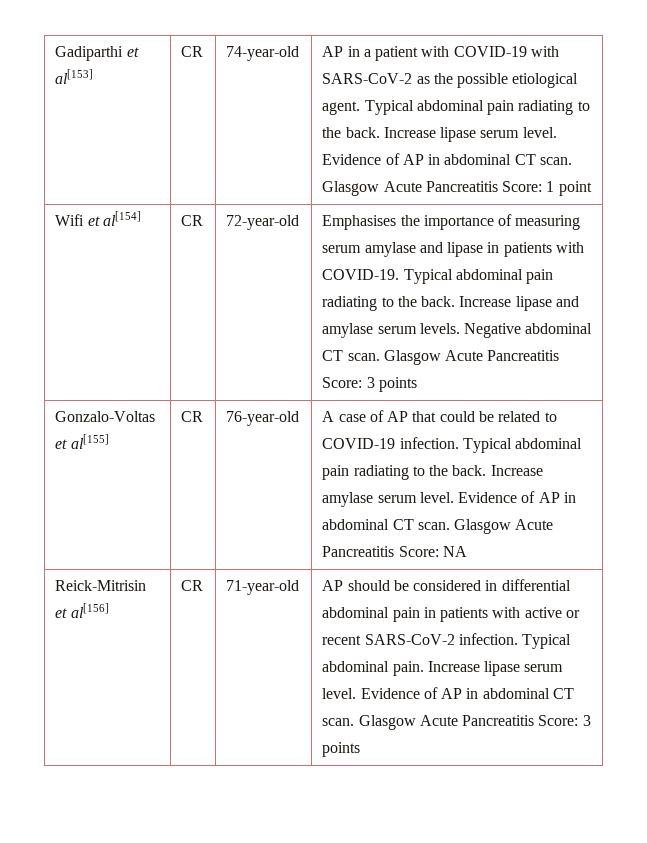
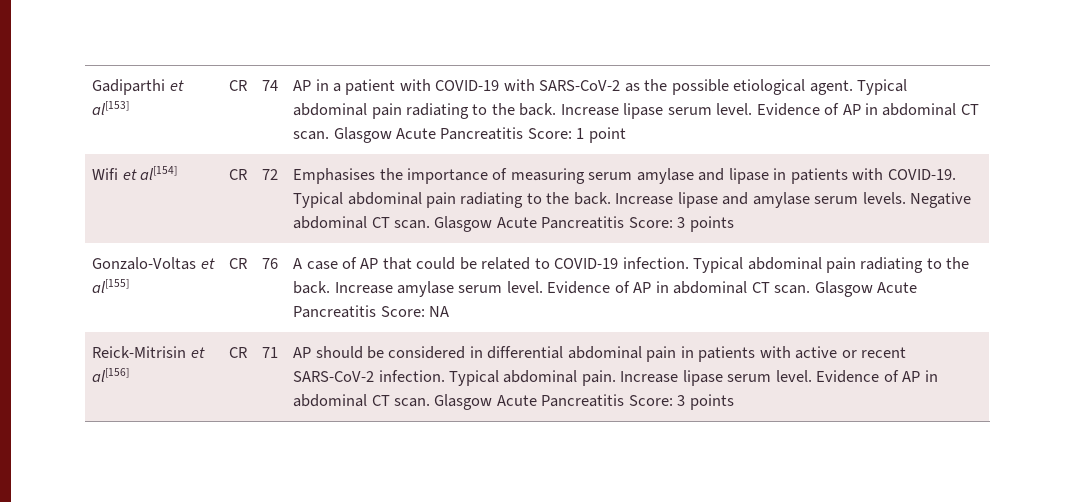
- 74-year-old
+ 74
- 72-year-old
+ 72
- Gonzalo-Voltas et al[155] | CR | 76-year-old | A case of AP that could be related to COVID-19 infection. Typical abdominal pain radiating to the back. Increase amylase serum level. Evidence of AP in abdominal CT scan. Glasgow Acute Pancreatitis Score: NA
+ Gonzalo-Voltas et al[155] | CR | 76 | A case of AP that could be related to COVID-19 infection. Typical abdominal pain radiating to the back. Increase amylase serum level. Evidence of AP in abdominal CT scan. Glasgow Acute Pancreatitis Score: NA
- 71-year-old
+ 71

